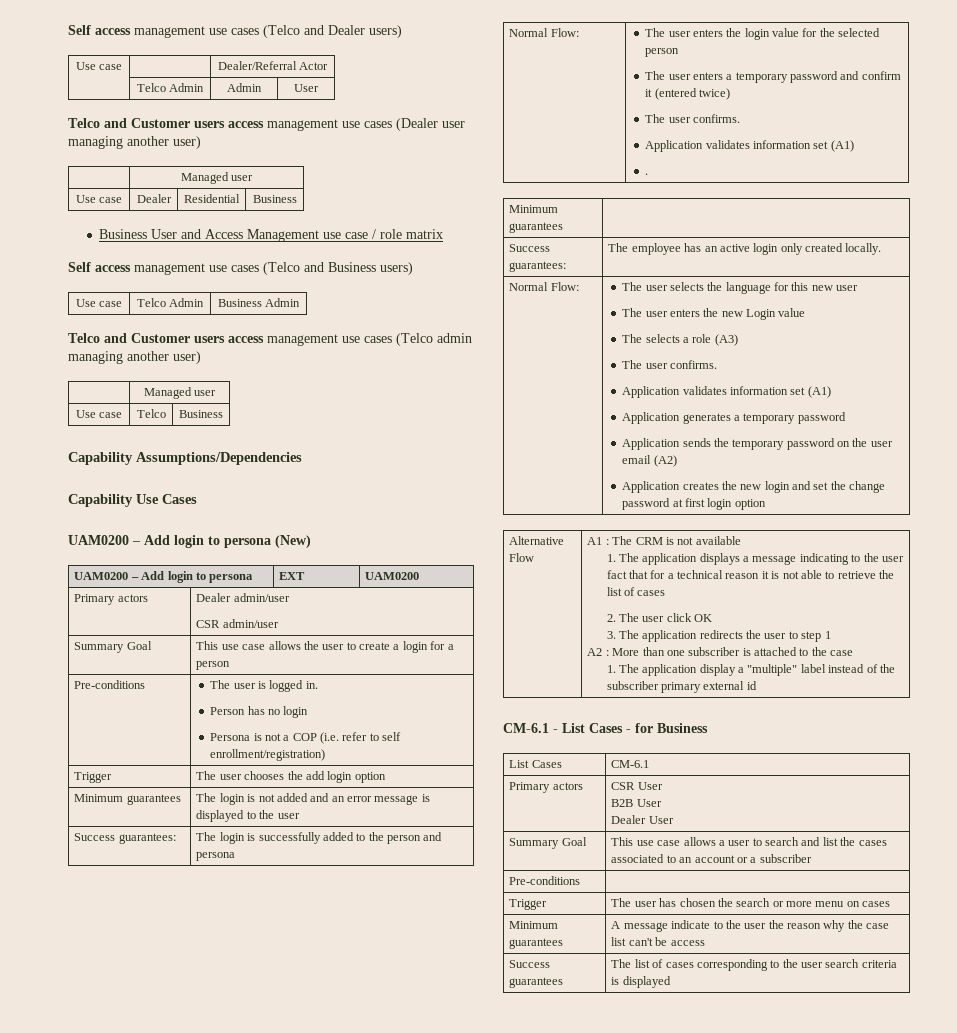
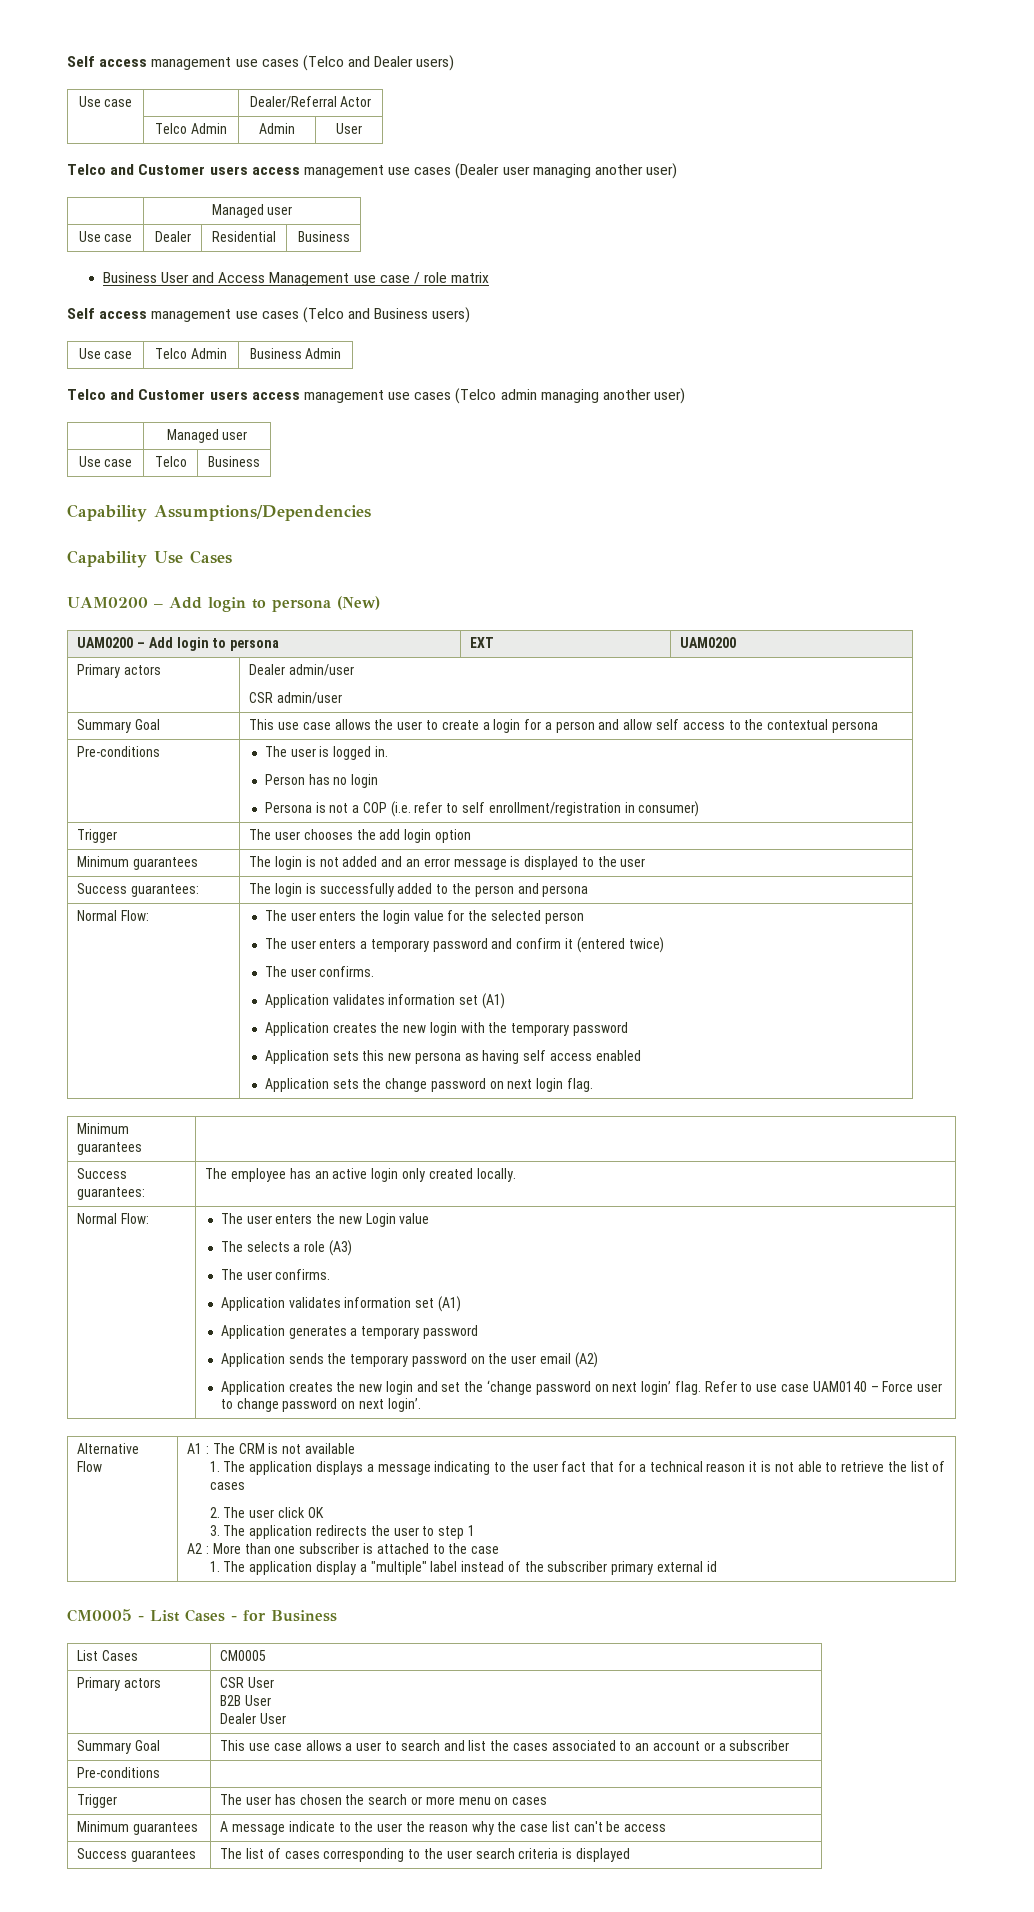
- Summary Goal | This use case allows the user to create a login for a person
+ Summary Goal | This use case allows the user to create a login for a person and allow self access to the contextual persona
  Pre-conditions | The user is logged in.
  Person has no login
- Persona is not a COP (i.e. refer to self enrollment/registration)
+ Persona is not a COP (i.e. refer to self enrollment/registration in consumer)
- .
+ Application creates the new login with the temporary password
+ Application sets this new persona as having self access enabled
+ Application sets the change password on next login flag.
- The user selects the language for this new user
- Application creates the new login and set the change password at first login option
+ Application creates the new login and set the ‘change password on next login’ flag. Refer to use case UAM0140 – Force user to change password on next login’.
- CM-6.1 - List Cases - for Business
+ CM0005 - List Cases - for Business
- List Cases | CM-6.1
+ List Cases | CM0005

